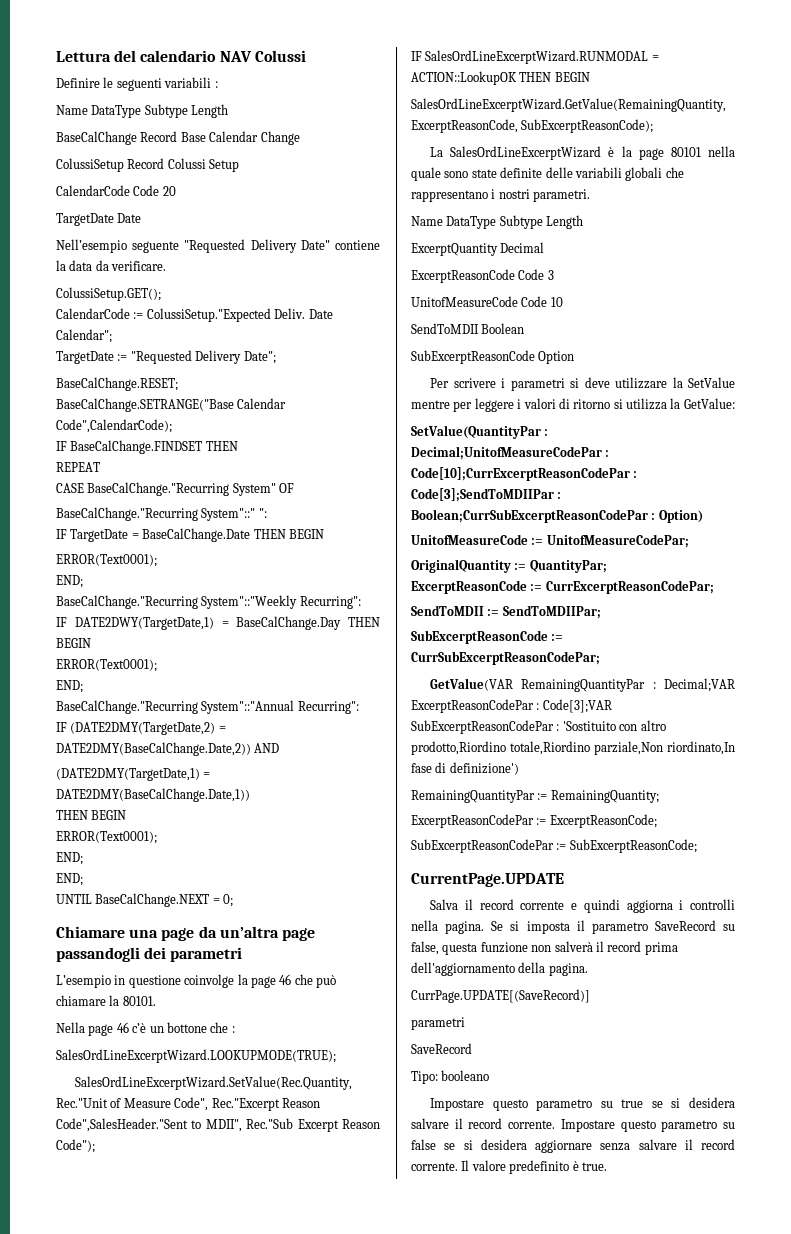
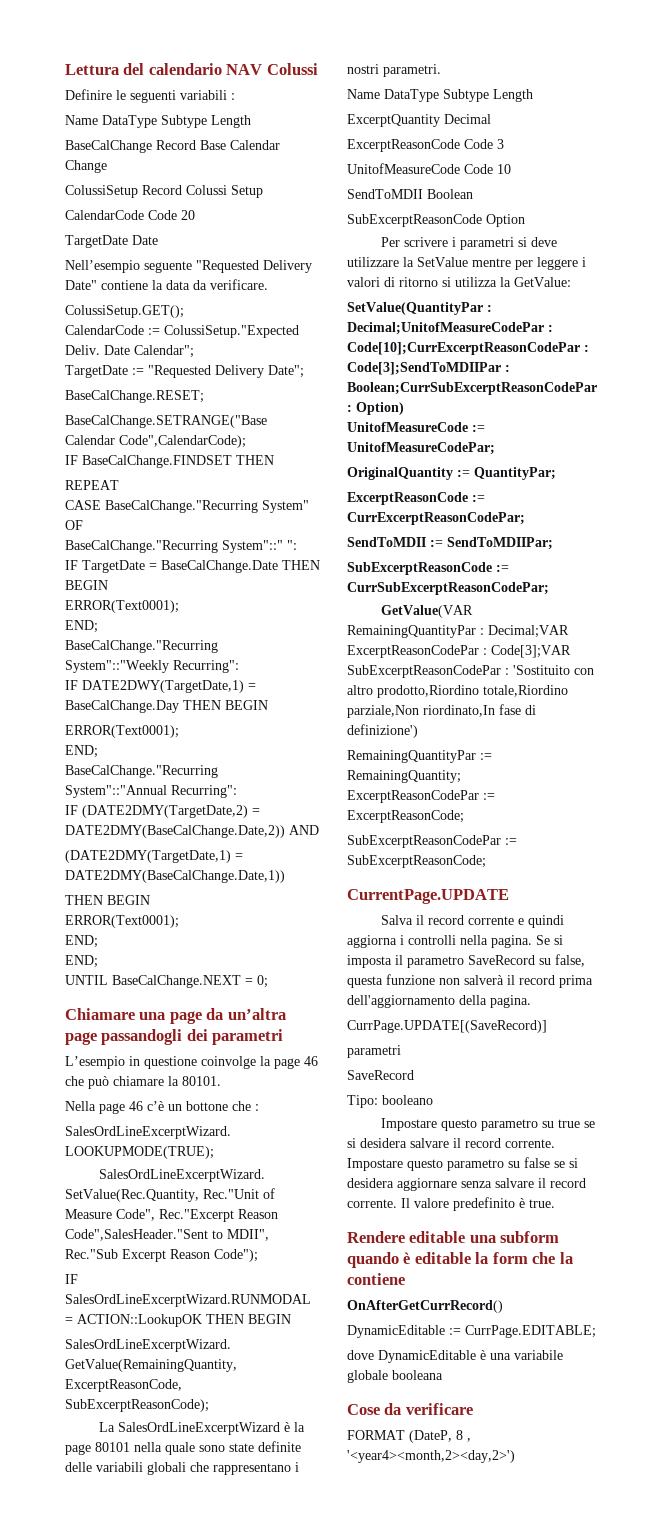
+ Rendere editable una subform quando è editable la form che la contiene
+ OnAfterGetCurrRecord()
+ DynamicEditable := CurrPage.EDITABLE;
+ dove DynamicEditable è una variabile globale booleana
+ Cose da verificare
+ FORMAT (DateP, 8 , '<year4><month,2><day,2>')

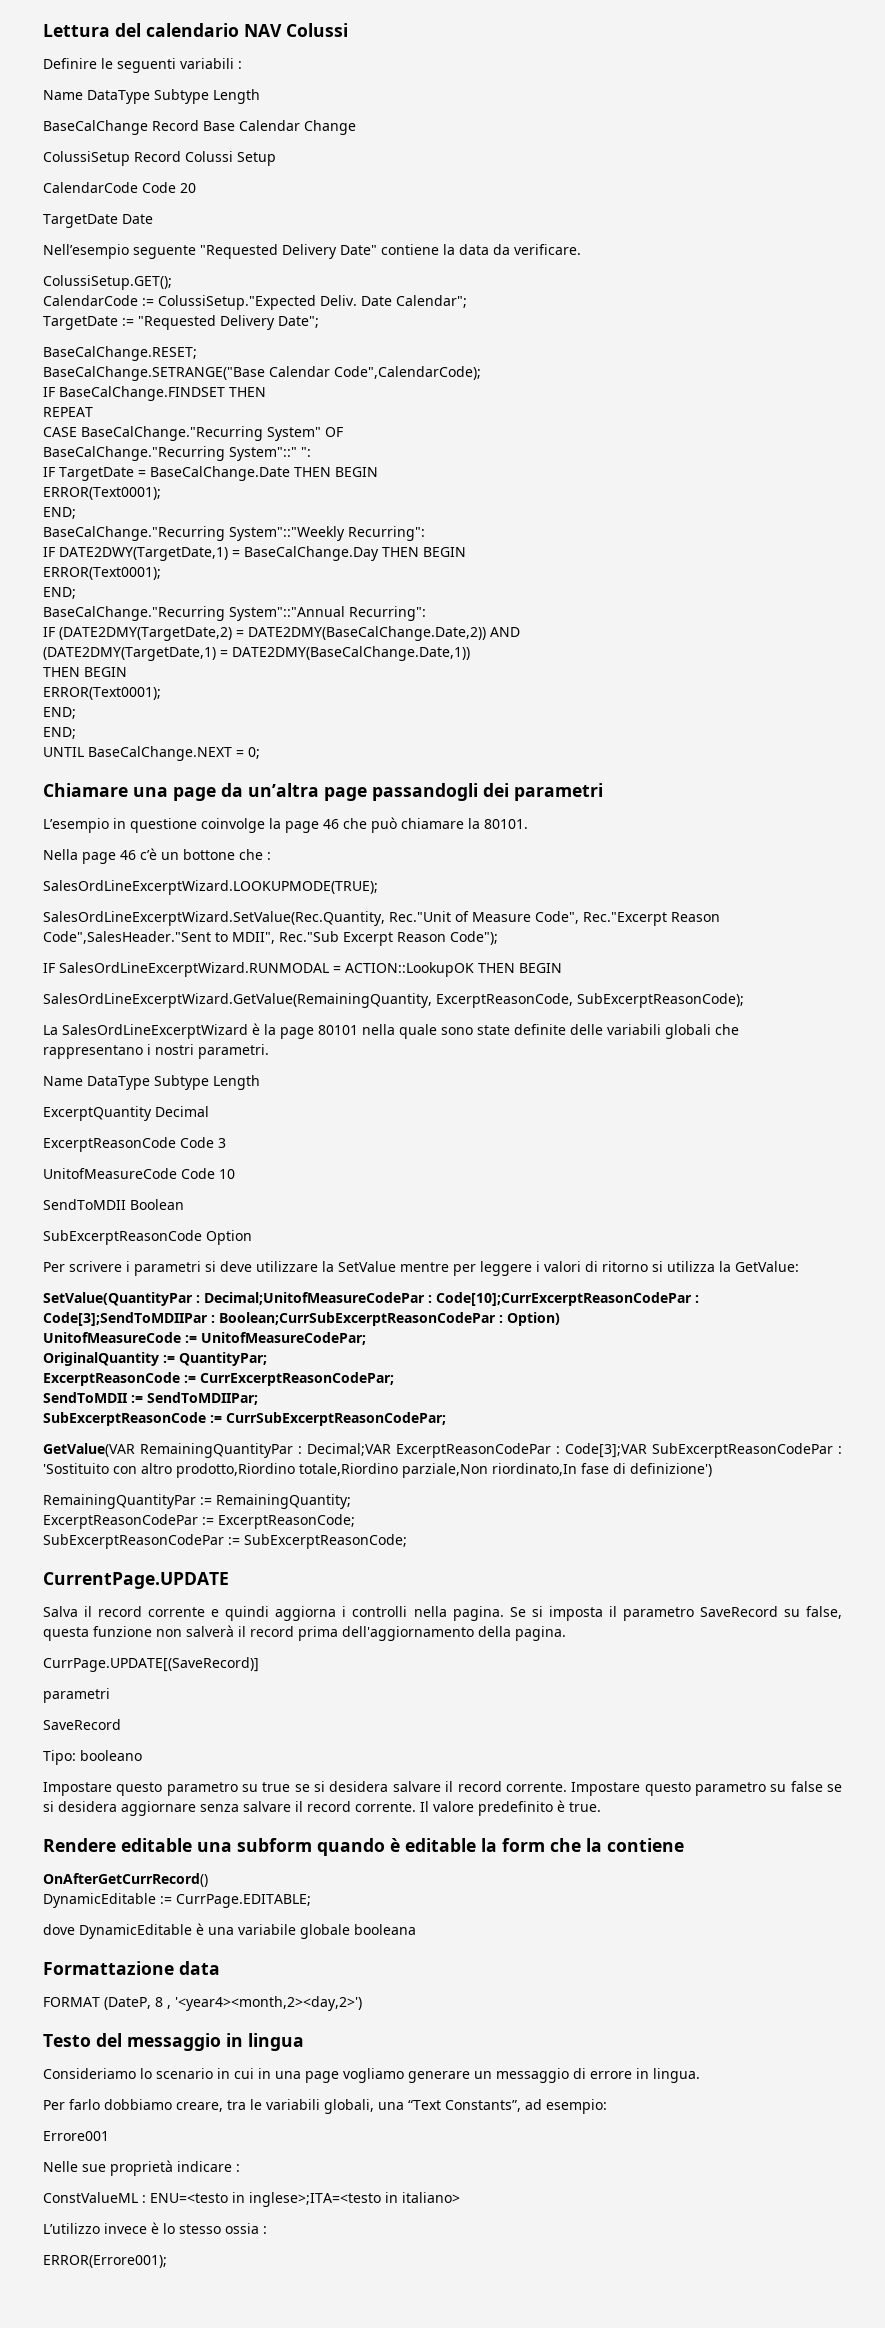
- Cose da verificare
+ Formattazione data
+ Testo del messaggio in lingua
+ Consideriamo lo scenario in cui in una page vogliamo generare un messaggio di errore in lingua.
+ Per farlo dobbiamo creare, tra le variabili globali, una “Text Constants”, ad esempio:
+ Errore001
+ Nelle sue proprietà indicare :
+ ConstValueML : ENU=<testo in inglese>;ITA=<testo in italiano>
+ L’utilizzo invece è lo stesso ossia :
+ ERROR(Errore001);

